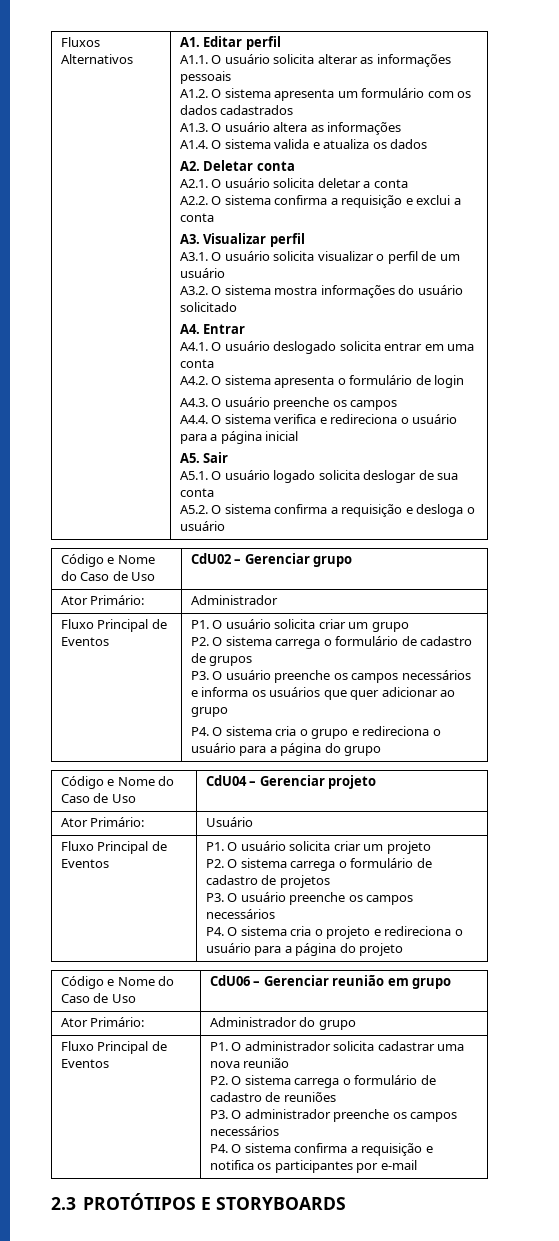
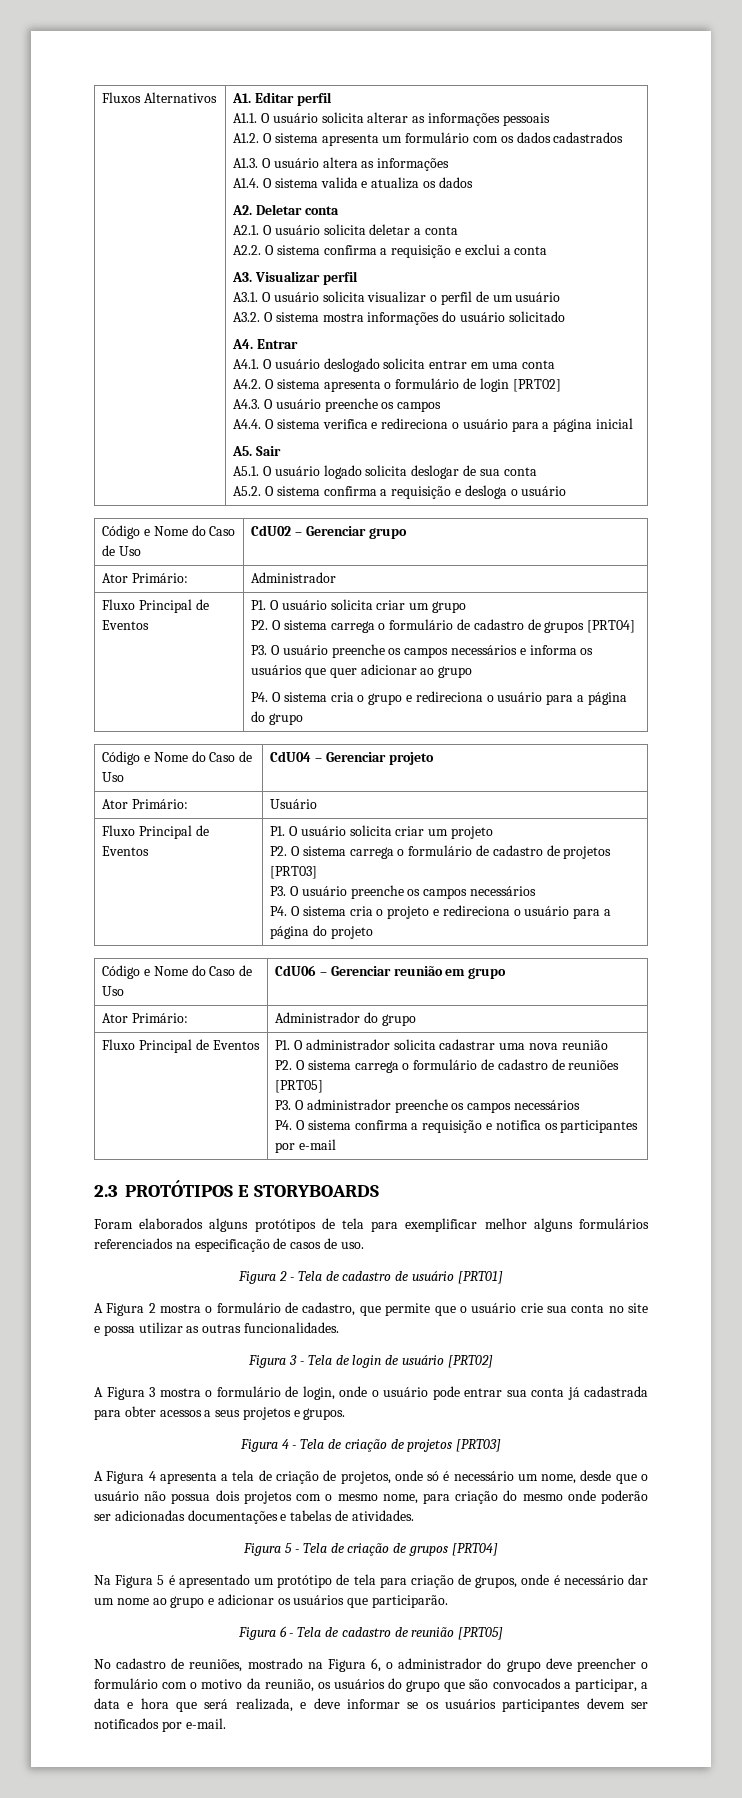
- A4.2. O sistema apresenta o formulário de login
+ A4.2. O sistema apresenta o formulário de login [PRT02]
- P2. O sistema carrega o formulário de cadastro de grupos
+ P2. O sistema carrega o formulário de cadastro de grupos [PRT04]
- P2. O sistema carrega o formulário de cadastro de projetos
+ P2. O sistema carrega o formulário de cadastro de projetos [PRT03]
- P2. O sistema carrega o formulário de cadastro de reuniões
+ P2. O sistema carrega o formulário de cadastro de reuniões [PRT05]
+ Foram elaborados alguns protótipos de tela para exemplificar melhor alguns formulários referenciados na especificação de casos de uso.
+ Figura 2 - Tela de cadastro de usuário [PRT01]
+ A Figura 2 mostra o formulário de cadastro, que permite que o usuário crie sua conta no site e possa utilizar as outras funcionalidades.
+ Figura 3 - Tela de login de usuário [PRT02]
+ A Figura 3 mostra o formulário de login, onde o usuário pode entrar sua conta já cadastrada para obter acessos a seus projetos e grupos.
+ Figura 4 - Tela de criação de projetos [PRT03]
+ A Figura 4 apresenta a tela de criação de projetos, onde só é necessário um nome, desde que o usuário não possua dois projetos com o mesmo nome, para criação do mesmo onde poderão ser adicionadas documentações e tabelas de atividades.
+ Figura 5 - Tela de criação de grupos [PRT04]
+ Na Figura 5 é apresentado um protótipo de tela para criação de grupos, onde é necessário dar um nome ao grupo e adicionar os usuários que participarão.
+ Figura 6 - Tela de cadastro de reunião [PRT05]
+ No cadastro de reuniões, mostrado na Figura 6, o administrador do grupo deve preencher o formulário com o motivo da reunião, os usuários do grupo que são convocados a participar, a data e hora que será realizada, e deve informar se os usuários participantes devem ser notificados por e-mail.

